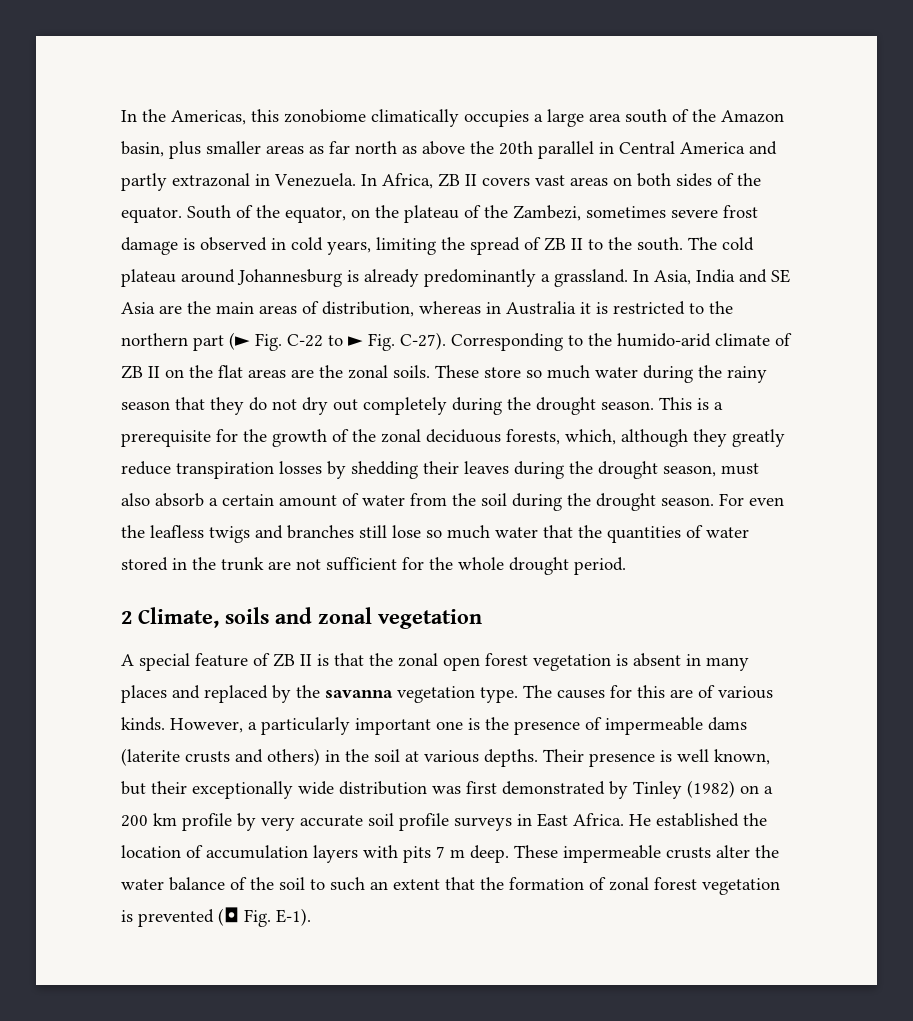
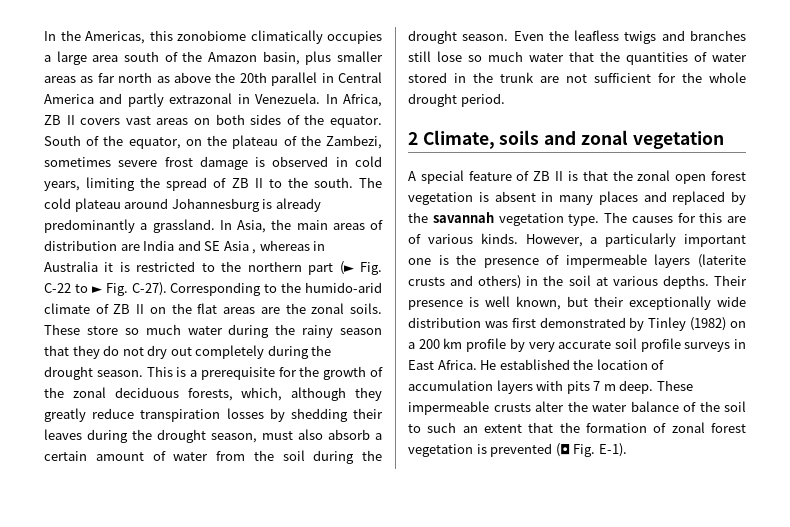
- In Asia, India and SE Asia are the main areas of distribution, whereas in Australia it is restricted to the northern part (► Fig. C-22 to ► Fig. C-27).
+ In Asia, the main areas of distribution are India and SE Asia , whereas in Australia it is restricted to the northern part (► Fig. C-22 to ► Fig. C-27).
- For even the leafless twigs and branches still lose so much water that the quantities of water stored in the trunk are not sufficient for the whole drought period.
+ Even the leafless twigs and branches still lose so much water that the quantities of water stored in the trunk are not sufficient for the whole drought period.
- A special feature of ZB II is that the zonal open forest vegetation is absent in many places and replaced by the savanna vegetation type.
+ A special feature of ZB II is that the zonal open forest vegetation is absent in many places and replaced by the savannah vegetation type.
- However, a particularly important one is the presence of impermeable dams (laterite crusts and others) in the soil at various depths.
+ However, a particularly important one is the presence of impermeable layers (laterite crusts and others) in the soil at various depths.

